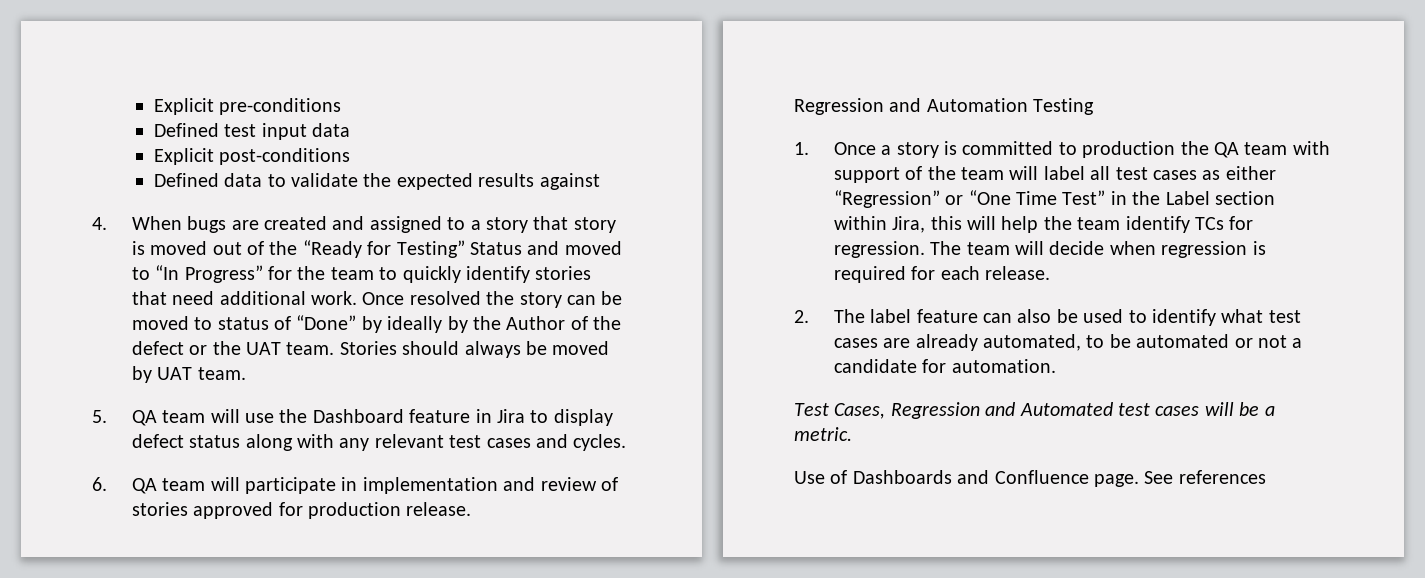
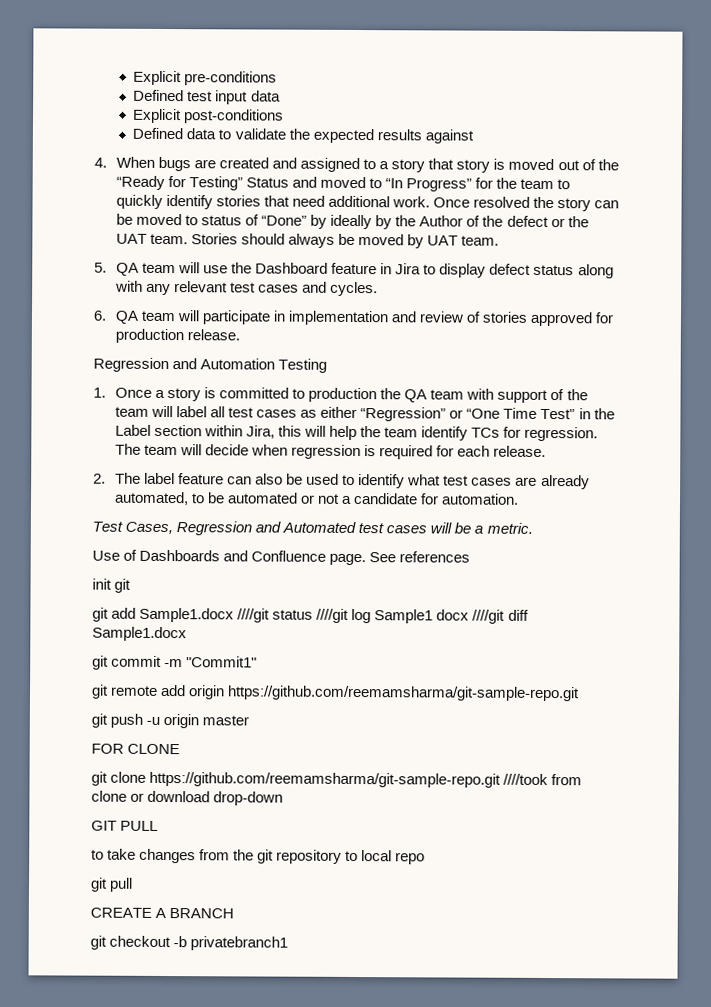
+ init git
+ git add Sample1.docx ////git status ////git log Sample1 docx ////git diff Sample1.docx
+ git commit -m "Commit1"
+ git remote add origin https://github.com/reemamsharma/git-sample-repo.git
+ git push -u origin master
+ FOR CLONE
+ git clone https://github.com/reemamsharma/git-sample-repo.git ////took from clone or download drop-down
+ GIT PULL
+ to take changes from the git repository to local repo
+ git pull
+ CREATE A BRANCH
+ git checkout -b privatebranch1

